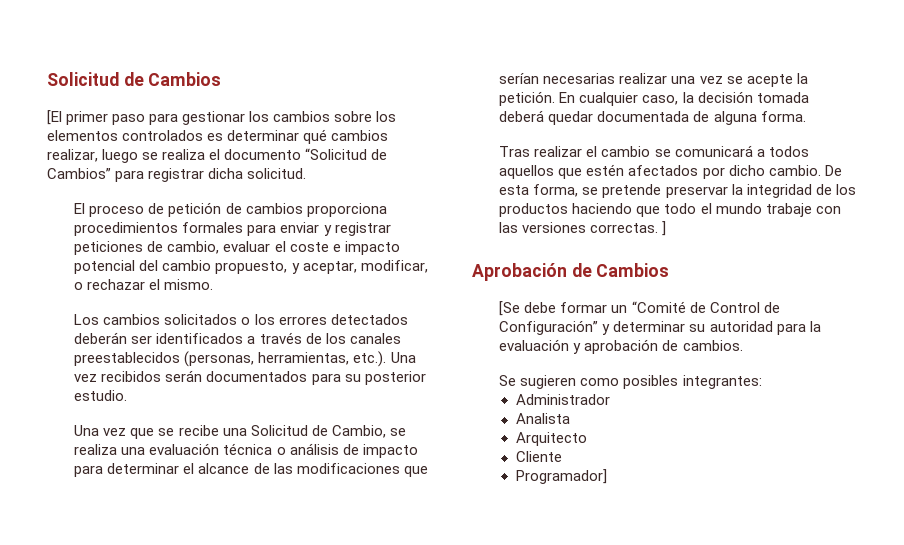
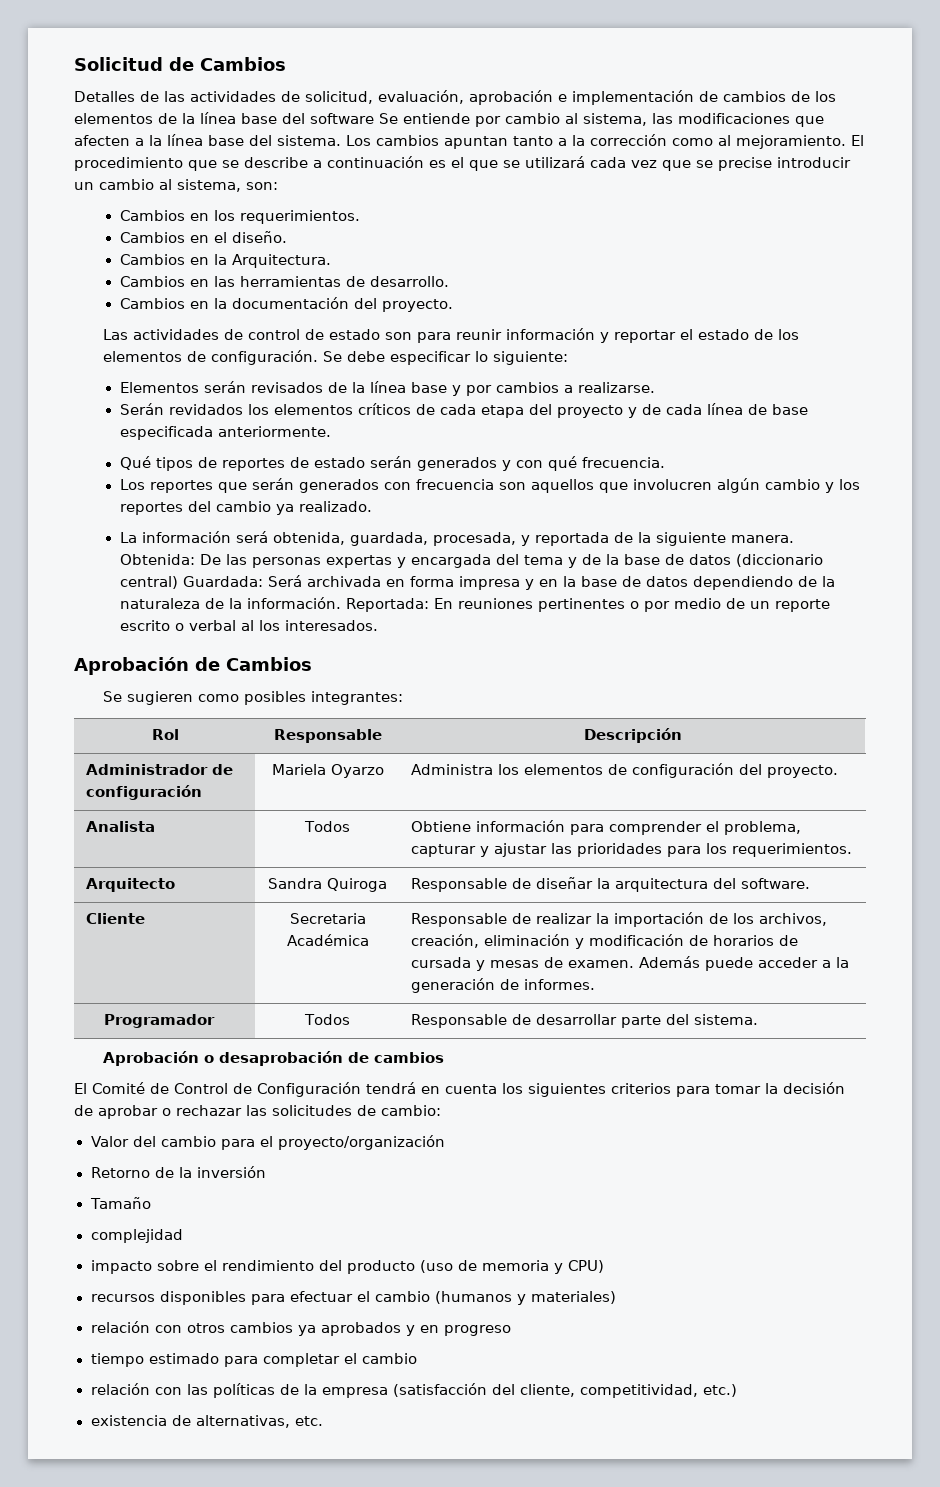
- [El primer paso para gestionar los cambios sobre los elementos controlados es determinar qué cambios realizar, luego se realiza el documento “Solicitud de Cambios” para registrar dicha solicitud.
- El proceso de petición de cambios proporciona procedimientos formales para enviar y registrar peticiones de cambio, evaluar el coste e impacto potencial del cambio propuesto, y aceptar, modificar, o rechazar el mismo.
- Los cambios solicitados o los errores detectados deberán ser identificados a través de los canales preestablecidos (personas, herramientas, etc.). Una vez recibidos serán documentados para su posterior estudio.
- Una vez que se recibe una Solicitud de Cambio, se realiza una evaluación técnica o análisis de impacto para determinar el alcance de las modificaciones que serían necesarias realizar una vez se acepte la petición. En cualquier caso, la decisión tomada deberá quedar documentada de alguna forma.
- Tras realizar el cambio se comunicará a todos aquellos que estén afectados por dicho cambio. De esta forma, se pretende preservar la integridad de los productos haciendo que todo el mundo trabaje con las versiones correctas. ]
+ Detalles de las actividades de solicitud, evaluación, aprobación e implementación de cambios de los elementos de la línea base del software Se entiende por cambio al sistema, las modificaciones que afecten a la línea base del sistema. Los cambios apuntan tanto a la corrección como al mejoramiento. El procedimiento que se describe a continuación es el que se utilizará cada vez que se precise introducir un cambio al sistema, son:
+ Cambios en los requerimientos.
+ Cambios en el diseño.
+ Cambios en la Arquitectura.
+ Cambios en las herramientas de desarrollo.
+ Cambios en la documentación del proyecto.
+ Las actividades de control de estado son para reunir información y reportar el estado de los elementos de configuración. Se debe especificar lo siguiente:
+ Elementos serán revisados de la línea base y por cambios a realizarse.
+ Serán revidados los elementos críticos de cada etapa del proyecto y de cada línea de base especificada anteriormente.
+ Qué tipos de reportes de estado serán generados y con qué frecuencia.
+ Los reportes que serán generados con frecuencia son aquellos que involucren algún cambio y los reportes del cambio ya realizado.
+ La información será obtenida, guardada, procesada, y reportada de la siguiente manera. Obtenida: De las personas expertas y encargada del tema y de la base de datos (diccionario central) Guardada: Será archivada en forma impresa y en la base de datos dependiendo de la naturaleza de la información. Reportada: En reuniones pertinentes o por medio de un reporte escrito o verbal al los interesados.
  Aprobación de Cambios
- [Se debe formar un “Comité de Control de Configuración” y determinar su autoridad para la evaluación y aprobación de cambios.
- Administrador
- Analista
- Arquitecto
- Cliente
- Programador]
+ Rol | Responsable | Descripción
+ Administrador de configuración | Mariela Oyarzo | Administra los elementos de configuración del proyecto.
+ Analista | Todos | Obtiene información para comprender el problema, capturar y ajustar las prioridades para los requerimientos.
+ Arquitecto | Sandra Quiroga | Responsable de diseñar la arquitectura del software.
+ Cliente | Secretaria Académica | Responsable de realizar la importación de los archivos, creación, eliminación y modificación de horarios de cursada y mesas de examen. Además puede acceder a la generación de informes.
+ Programador | Todos | Responsable de desarrollar parte del sistema.
+ Aprobación o desaprobación de cambios
+ El Comité de Control de Configuración tendrá en cuenta los siguientes criterios para tomar la decisión de aprobar o rechazar las solicitudes de cambio:
+ Valor del cambio para el proyecto/organización
+ Retorno de la inversión
+ Tamaño
+ complejidad
+ impacto sobre el rendimiento del producto (uso de memoria y CPU)
+ recursos disponibles para efectuar el cambio (humanos y materiales)
+ relación con otros cambios ya aprobados y en progreso
+ tiempo estimado para completar el cambio
+ relación con las políticas de la empresa (satisfacción del cliente, competitividad, etc.)
+ existencia de alternativas, etc.

